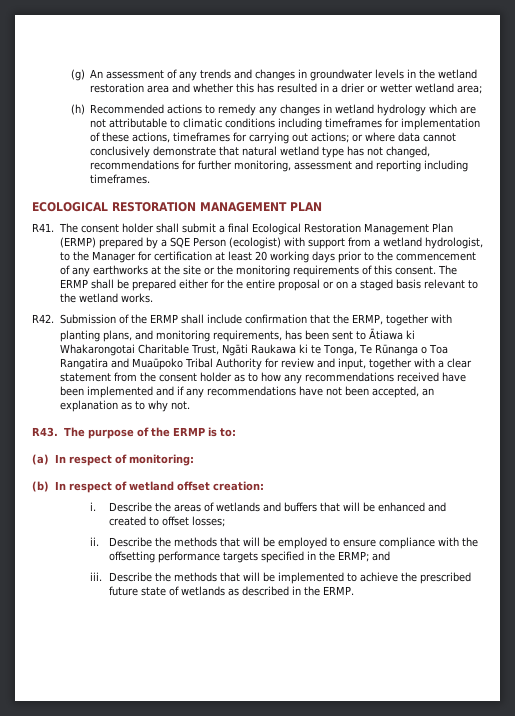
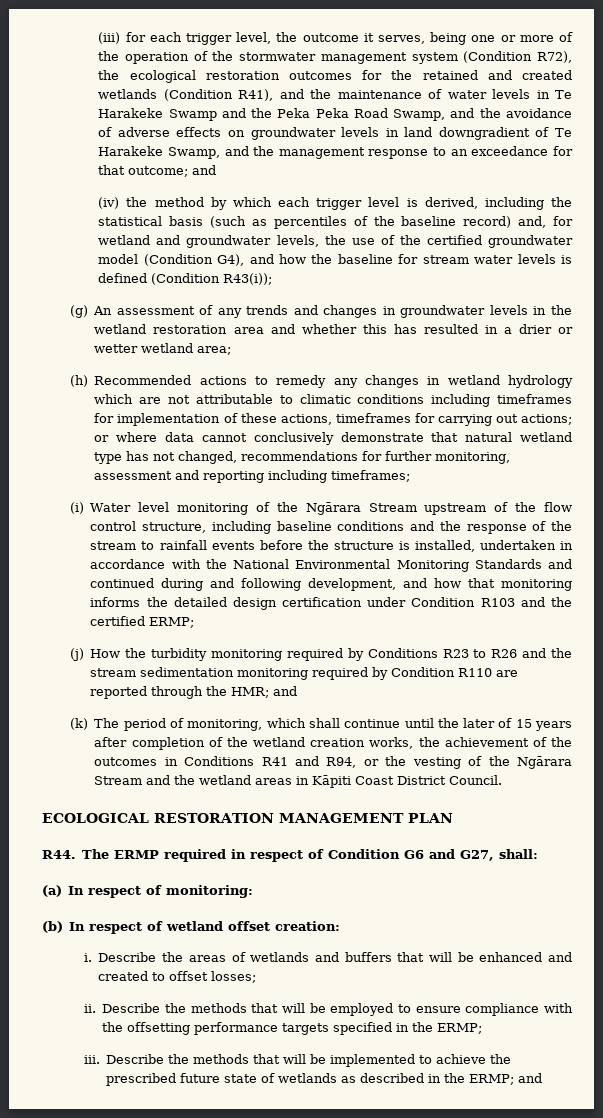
+ (iii) for each trigger level, the outcome it serves, being one or more of the operation of the stormwater management system (Condition R72), the ecological restoration outcomes for the retained and created wetlands (Condition R41), and the maintenance of water levels in Te Harakeke Swamp and the Peka Peka Road Swamp, and the avoidance of adverse effects on groundwater levels in land downgradient of Te Harakeke Swamp, and the management response to an exceedance for that outcome; and
+ (iv) the method by which each trigger level is derived, including the statistical basis (such as percentiles of the baseline record) and, for wetland and groundwater levels, the use of the certified groundwater model (Condition G4), and how the baseline for stream water levels is defined (Condition R43(i));
- (h) Recommended actions to remedy any changes in wetland hydrology which are not attributable to climatic conditions including timeframes for implementation of these actions, timeframes for carrying out actions; or where data cannot conclusively demonstrate that natural wetland type has not changed, recommendations for further monitoring, assessment and reporting including timeframes.
+ (h) Recommended actions to remedy any changes in wetland hydrology which are not attributable to climatic conditions including timeframes for implementation of these actions, timeframes for carrying out actions; or where data cannot conclusively demonstrate that natural wetland type has not changed, recommendations for further monitoring, assessment and reporting including timeframes;
+ (i) Water level monitoring of the Ngārara Stream upstream of the flow control structure, including baseline conditions and the response of the stream to rainfall events before the structure is installed, undertaken in accordance with the National Environmental Monitoring Standards and continued during and following development, and how that monitoring informs the detailed design certification under Condition R103 and the certified ERMP;
+ (j) How the turbidity monitoring required by Conditions R23 to R26 and the stream sedimentation monitoring required by Condition R110 are reported through the HMR; and
+ (k) The period of monitoring, which shall continue until the later of 15 years after completion of the wetland creation works, the achievement of the outcomes in Conditions R41 and R94, or the vesting of the Ngārara Stream and the wetland areas in Kāpiti Coast District Council.
  ECOLOGICAL RESTORATION MANAGEMENT PLAN
- R41. The consent holder shall submit a final Ecological Restoration Management Plan (ERMP) prepared by a SQE Person (ecologist) with support from a wetland hydrologist, to the Manager for certification at least 20 working days prior to the commencement of any earthworks at the site or the monitoring requirements of this consent. The ERMP shall be prepared either for the entire proposal or on a staged basis relevant to the wetland works.
- R42. Submission of the ERMP shall include confirmation that the ERMP, together with planting plans, and monitoring requirements, has been sent to Ātiawa ki Whakarongotai Charitable Trust, Ngāti Raukawa ki te Tonga, Te Rūnanga o Toa Rangatira and Muaūpoko Tribal Authority for review and input, together with a clear statement from the consent holder as to how any recommendations received have been implemented and if any recommendations have not been accepted, an explanation as to why not.
- R43. The purpose of the ERMP is to:
+ R44. The ERMP required in respect of Condition G6 and G27, shall:
- Describe the methods that will be employed to ensure compliance with the offsetting performance targets specified in the ERMP; and
+ Describe the methods that will be employed to ensure compliance with the offsetting performance targets specified in the ERMP;
- Describe the methods that will be implemented to achieve the prescribed future state of wetlands as described in the ERMP.
+ Describe the methods that will be implemented to achieve the prescribed future state of wetlands as described in the ERMP; and

